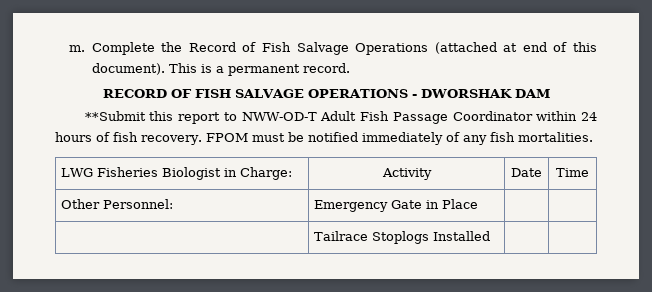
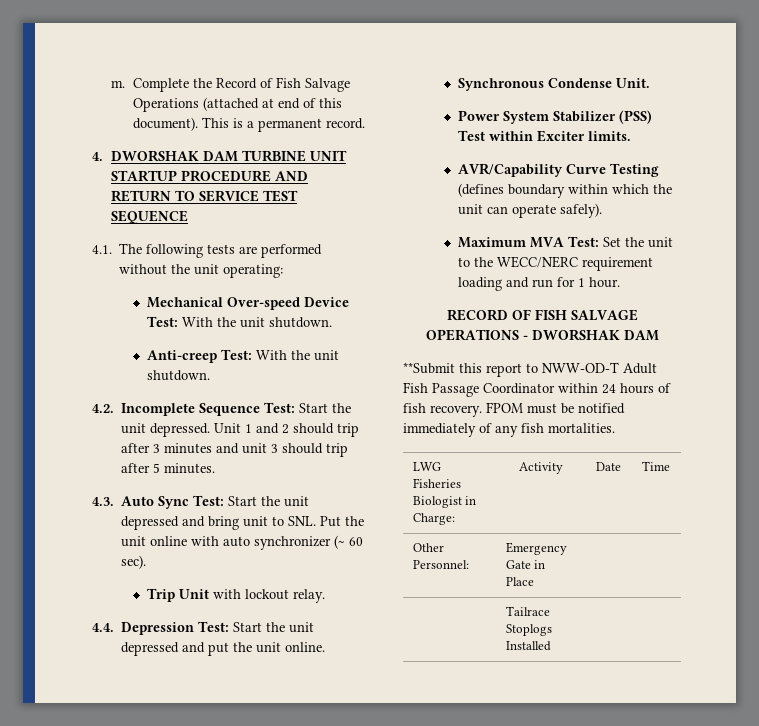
+ 4. DWORSHAK DAM TURBINE UNIT STARTUP PROCEDURE AND RETURN TO SERVICE TEST SEQUENCE
+ 4.1. The following tests are performed without the unit operating:
+ Mechanical Over‐speed Device Test: With the unit shutdown.
+ Anti‐creep Test: With the unit shutdown.
+ 4.2. Incomplete Sequence Test: Start the unit depressed. Unit 1 and 2 should trip after 3 minutes and unit 3 should trip after 5 minutes.
+ 4.3. Auto Sync Test: Start the unit depressed and bring unit to SNL. Put the unit online with auto synchronizer (~ 60 sec).
+ Trip Unit with lockout relay.
+ 4.4. Depression Test: Start the unit depressed and put the unit online.
+ Synchronous Condense Unit.
+ Power System Stabilizer (PSS) Test within Exciter limits.
+ AVR/Capability Curve Testing (defines boundary within which the unit can operate safely).
+ Maximum MVA Test: Set the unit to the WECC/NERC requirement loading and run for 1 hour.

